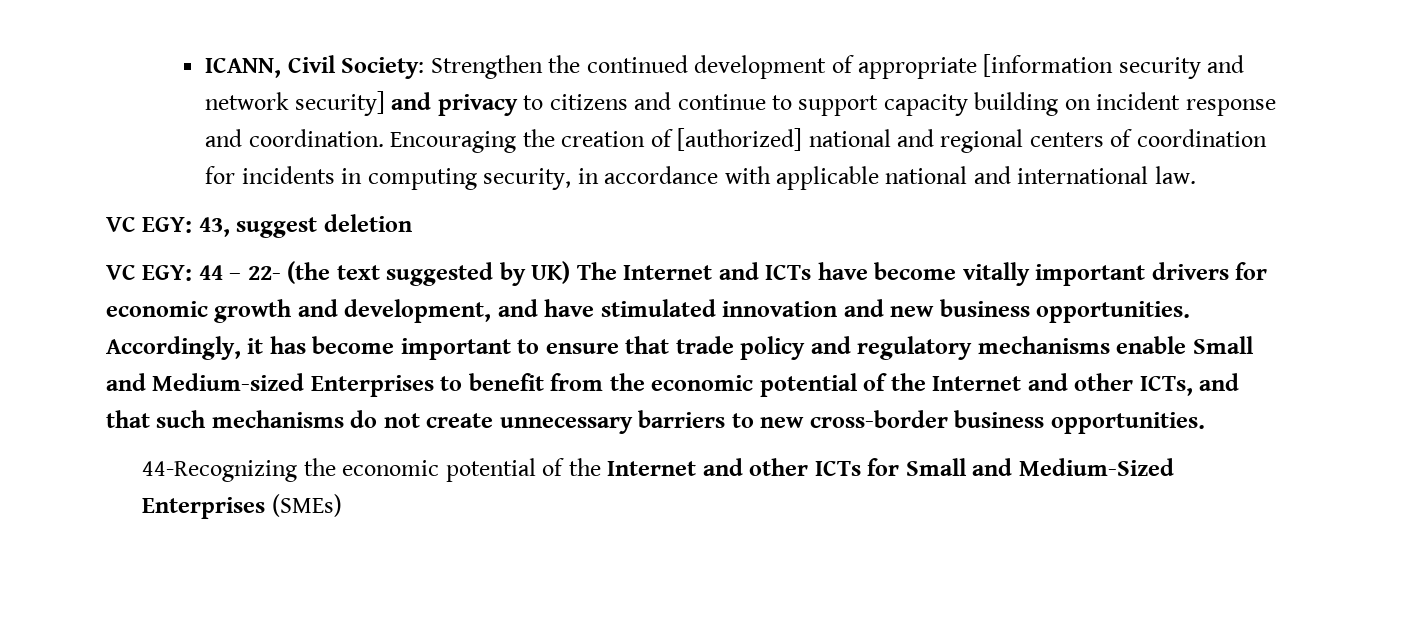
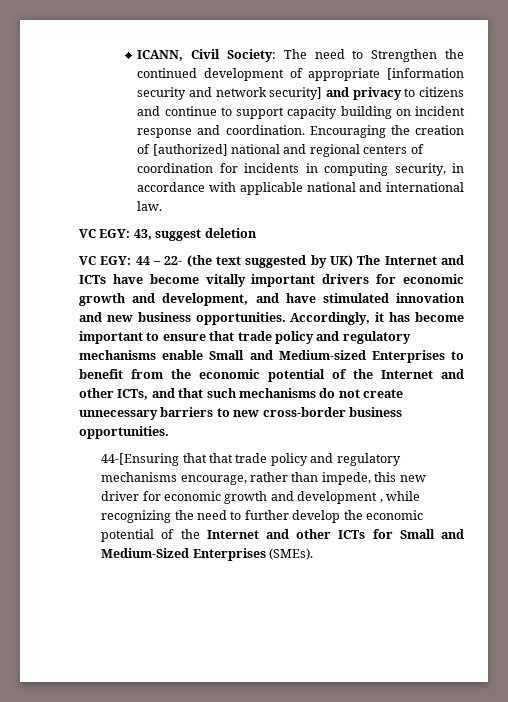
- ICANN, Civil Society: Strengthen the continued development of appropriate [information security and network security] and privacy to citizens and continue to support capacity building on incident response and coordination.
+ ICANN, Civil Society: The need to Strengthen the continued development of appropriate [information security and network security] and privacy to citizens and continue to support capacity building on incident response and coordination.
- 44-Recognizing the economic potential of the Internet and other ICTs for Small and Medium-Sized Enterprises (SMEs)
+ 44-[Ensuring that that trade policy and regulatory mechanisms encourage, rather than impede, this new driver for economic growth and development , while recognizing the need to further develop the economic potential of the Internet and other ICTs for Small and Medium-Sized Enterprises (SMEs).

